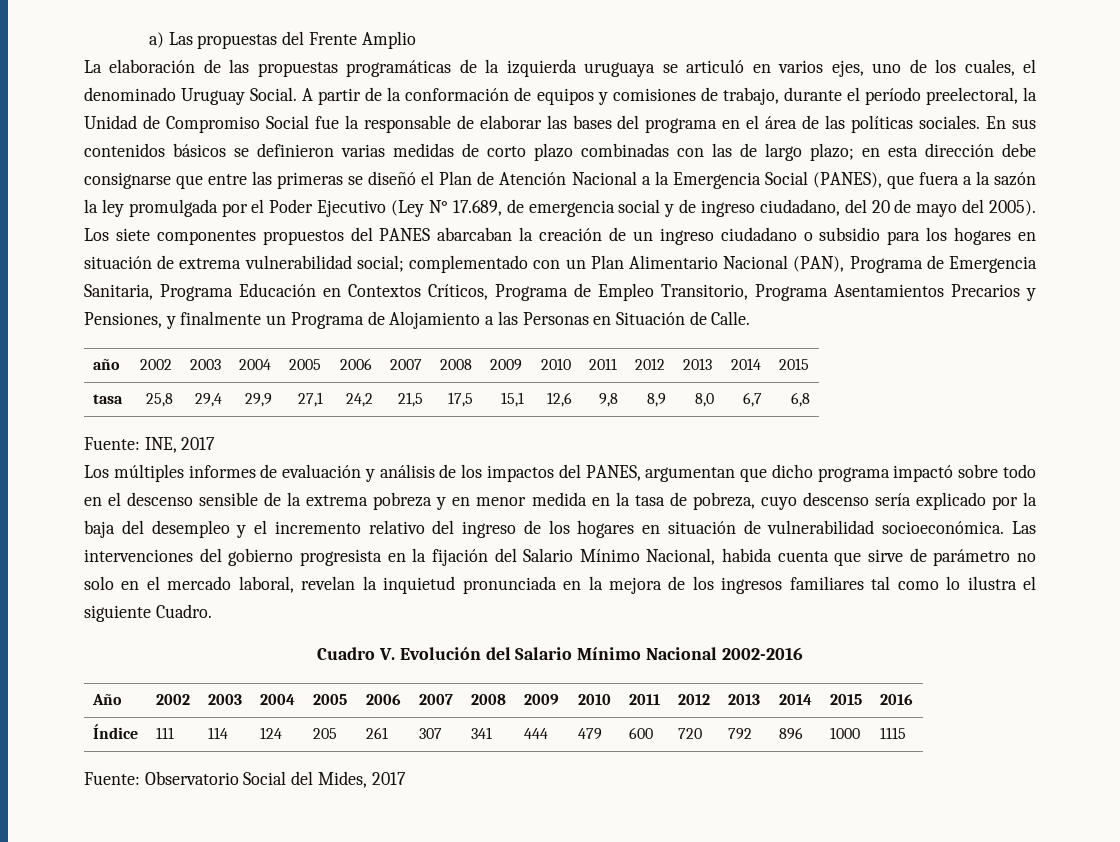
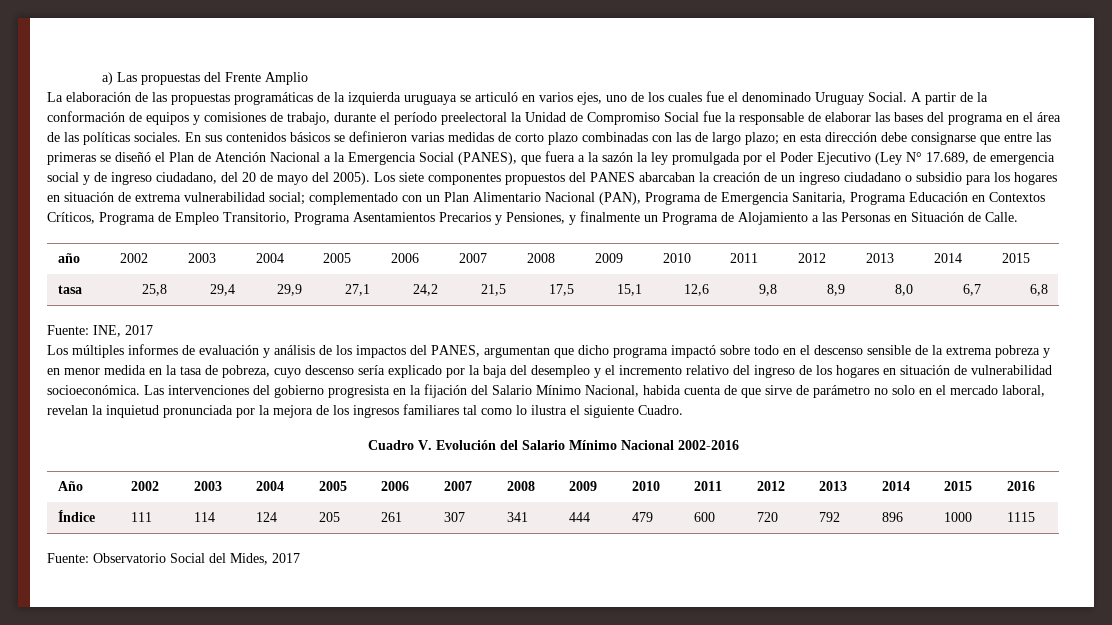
- La elaboración de las propuestas programáticas de la izquierda uruguaya se articuló en varios ejes, uno de los cuales, el denominado Uruguay Social.
+ La elaboración de las propuestas programáticas de la izquierda uruguaya se articuló en varios ejes, uno de los cuales fue el denominado Uruguay Social.
- A partir de la conformación de equipos y comisiones de trabajo, durante el período preelectoral, la Unidad de Compromiso Social fue la responsable de elaborar las bases del programa en el área de las políticas sociales.
+ A partir de la conformación de equipos y comisiones de trabajo, durante el período preelectoral la Unidad de Compromiso Social fue la responsable de elaborar las bases del programa en el área de las políticas sociales.
- Las intervenciones del gobierno progresista en la fijación del Salario Mínimo Nacional, habida cuenta que sirve de parámetro no solo en el mercado laboral, revelan la inquietud pronunciada en la mejora de los ingresos familiares tal como lo ilustra el siguiente Cuadro.
+ Las intervenciones del gobierno progresista en la fijación del Salario Mínimo Nacional, habida cuenta de que sirve de parámetro no solo en el mercado laboral, revelan la inquietud pronunciada por la mejora de los ingresos familiares tal como lo ilustra el siguiente Cuadro.

